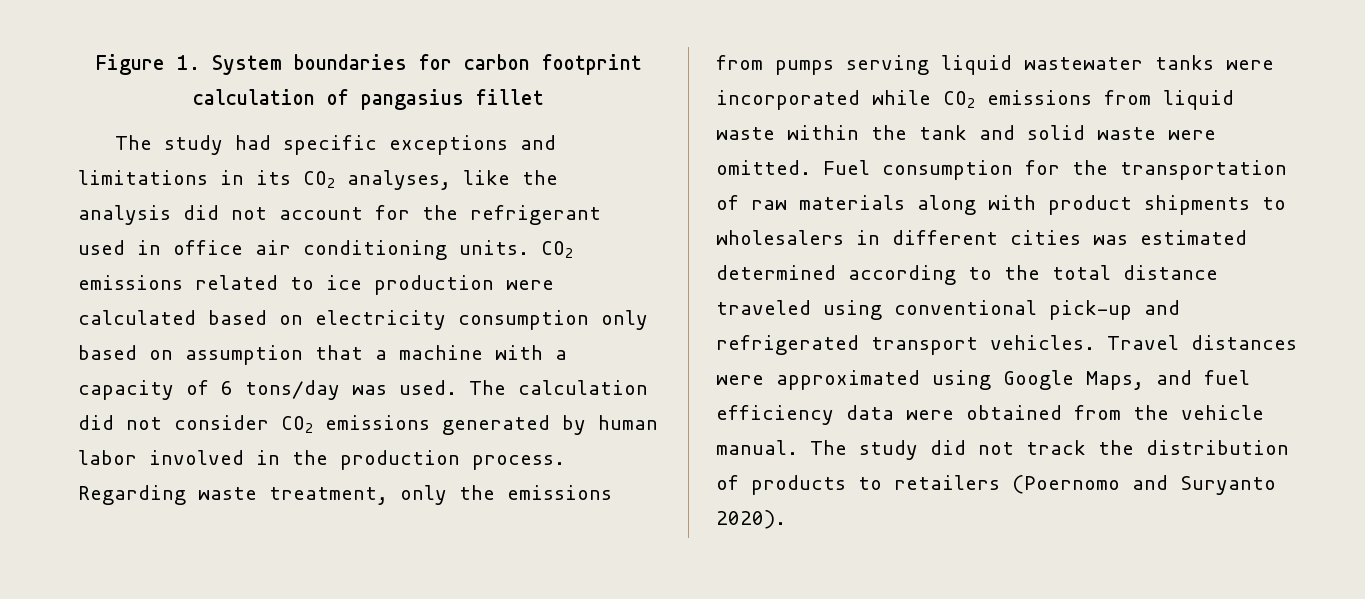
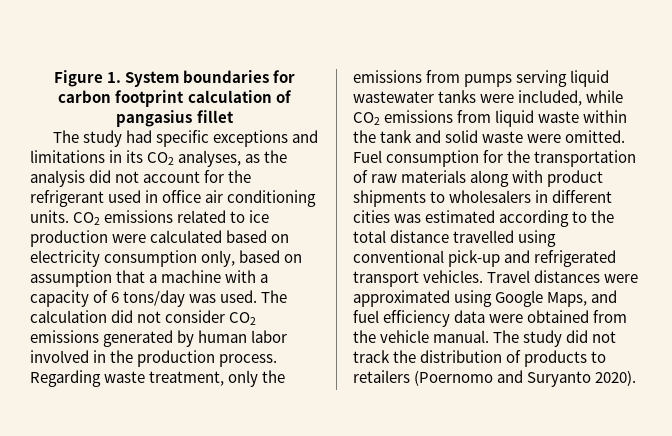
- The study had specific exceptions and limitations in its CO2 analyses, like the analysis did not account for the refrigerant used in office air conditioning units.
+ The study had specific exceptions and limitations in its CO2 analyses, as the analysis did not account for the refrigerant used in office air conditioning units.
- CO2 emissions related to ice production were calculated based on electricity consumption only based on assumption that a machine with a capacity of 6 tons/day was used.
+ CO2 emissions related to ice production were calculated based on electricity consumption only, based on assumption that a machine with a capacity of 6 tons/day was used.
- Regarding waste treatment, only the emissions from pumps serving liquid wastewater tanks were incorporated while CO2 emissions from liquid waste within the tank and solid waste were omitted.
+ Regarding waste treatment, only the emissions from pumps serving liquid wastewater tanks were included, while CO2 emissions from liquid waste within the tank and solid waste were omitted.
- Fuel consumption for the transportation of raw materials along with product shipments to wholesalers in different cities was estimated determined according to the total distance traveled using conventional pick-up and refrigerated transport vehicles.
+ Fuel consumption for the transportation of raw materials along with product shipments to wholesalers in different cities was estimated according to the total distance travelled using conventional pick-up and refrigerated transport vehicles.

